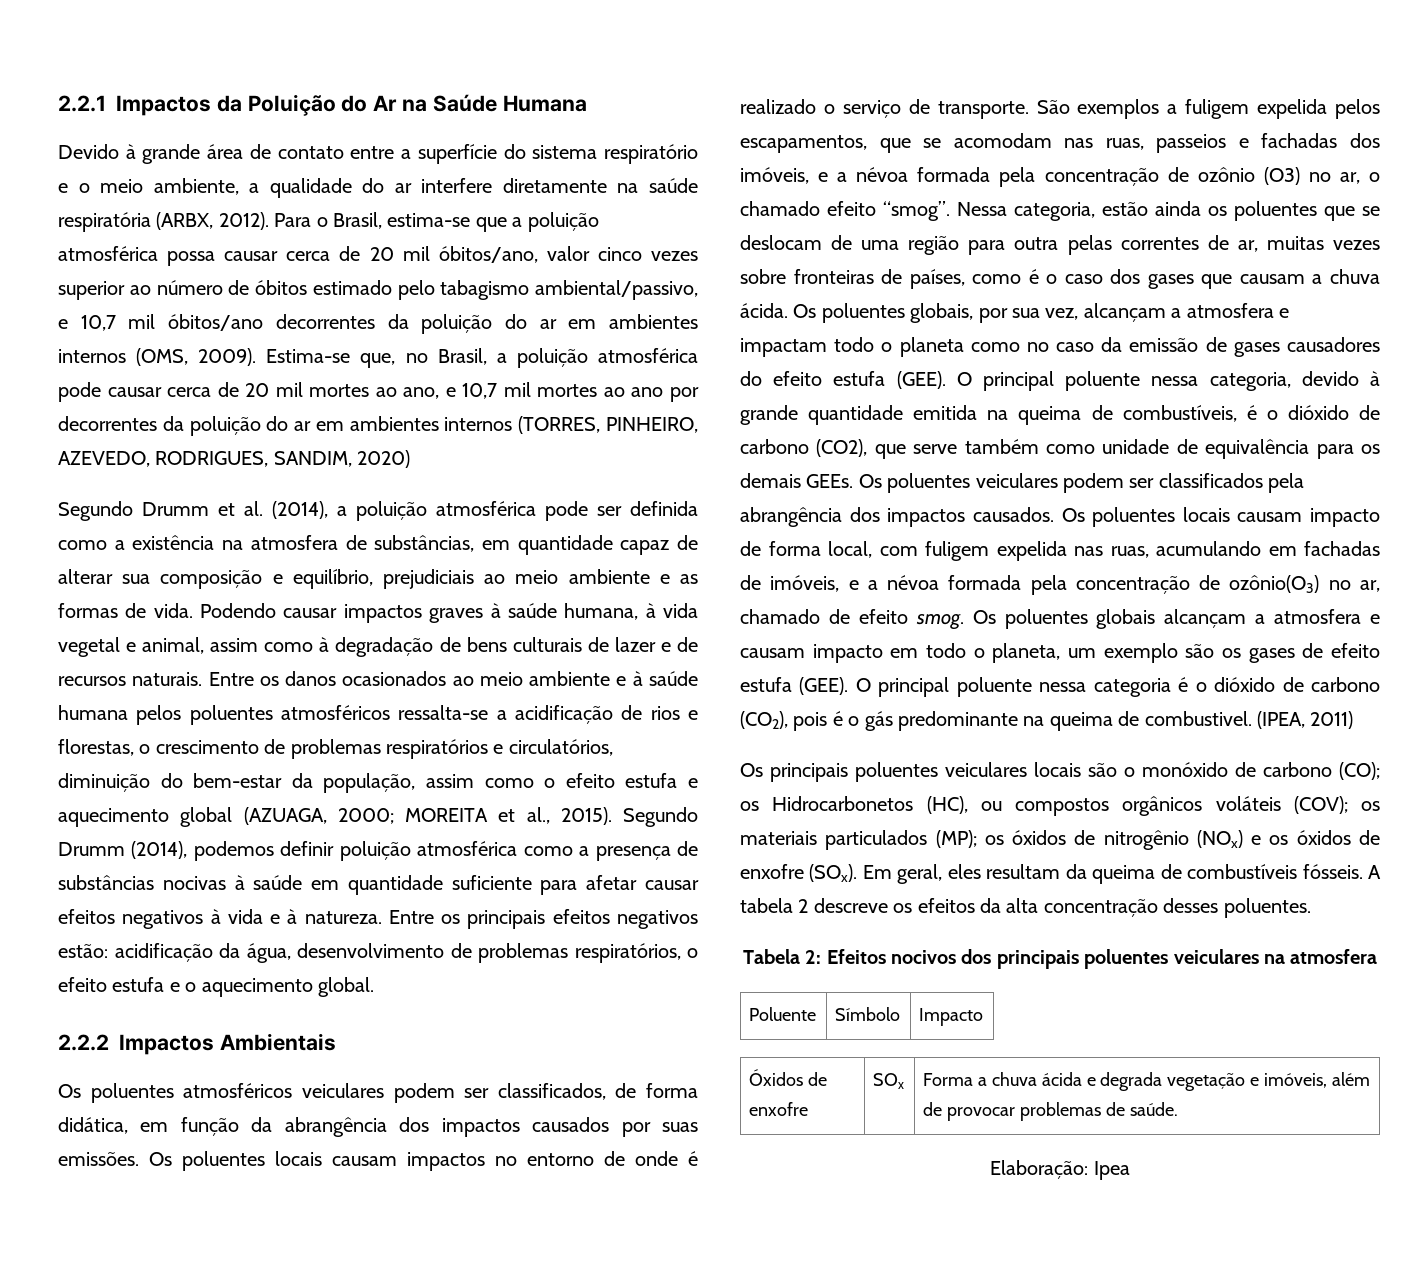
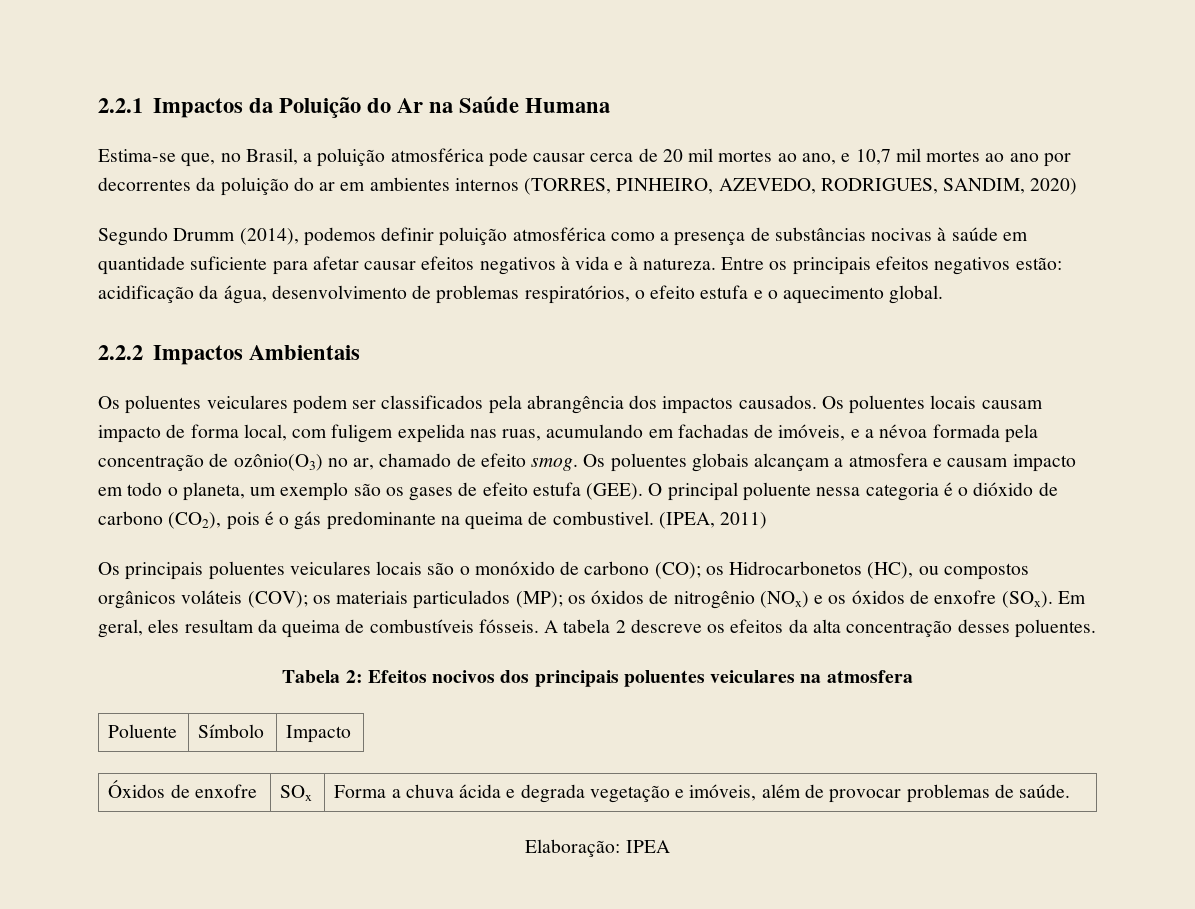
- Devido à grande área de contato entre a superfície do sistema respiratório e o meio ambiente, a qualidade do ar interfere diretamente na saúde respiratória (ARBX, 2012). Para o Brasil, estima-se que a poluição atmosférica possa causar cerca de 20 mil óbitos/ano, valor cinco vezes superior ao número de óbitos estimado pelo tabagismo ambiental/passivo, e 10,7 mil óbitos/ano decorrentes da poluição do ar em ambientes internos (OMS, 2009).
- Segundo Drumm et al. (2014), a poluição atmosférica pode ser definida como a existência na atmosfera de substâncias, em quantidade capaz de alterar sua composição e equilíbrio, prejudiciais ao meio ambiente e as formas de vida. Podendo causar impactos graves à saúde humana, à vida vegetal e animal, assim como à degradação de bens culturais de lazer e de recursos naturais. Entre os danos ocasionados ao meio ambiente e à saúde humana pelos poluentes atmosféricos ressalta-se a acidificação de rios e florestas, o crescimento de problemas respiratórios e circulatórios, diminuição do bem-estar da população, assim como o efeito estufa e aquecimento global (AZUAGA, 2000; MOREITA et al., 2015). Segundo Drumm (2014), podemos definir poluição atmosférica como a presença de substâncias nocivas à saúde em quantidade suficiente para afetar causar efeitos negativos à vida e à natureza.
+ Segundo Drumm (2014), podemos definir poluição atmosférica como a presença de substâncias nocivas à saúde em quantidade suficiente para afetar causar efeitos negativos à vida e à natureza.
- Os poluentes atmosféricos veiculares podem ser classificados, de forma didática, em função da abrangência dos impactos causados por suas emissões. Os poluentes locais causam impactos no entorno de onde é realizado o serviço de transporte. São exemplos a fuligem expelida pelos escapamentos, que se acomodam nas ruas, passeios e fachadas dos imóveis, e a névoa formada pela concentração de ozônio (O3) no ar, o chamado efeito “smog”. Nessa categoria, estão ainda os poluentes que se deslocam de uma região para outra pelas correntes de ar, muitas vezes sobre fronteiras de países, como é o caso dos gases que causam a chuva ácida. Os poluentes globais, por sua vez, alcançam a atmosfera e impactam todo o planeta como no caso da emissão de gases causadores do efeito estufa (GEE). O principal poluente nessa categoria, devido à grande quantidade emitida na queima de combustíveis, é o dióxido de carbono (CO2), que serve também como unidade de equivalência para os demais GEEs. Os poluentes veiculares podem ser classificados pela abrangência dos impactos causados.
+ Os poluentes veiculares podem ser classificados pela abrangência dos impactos causados.
- Elaboração: Ipea
+ Elaboração: IPEA

